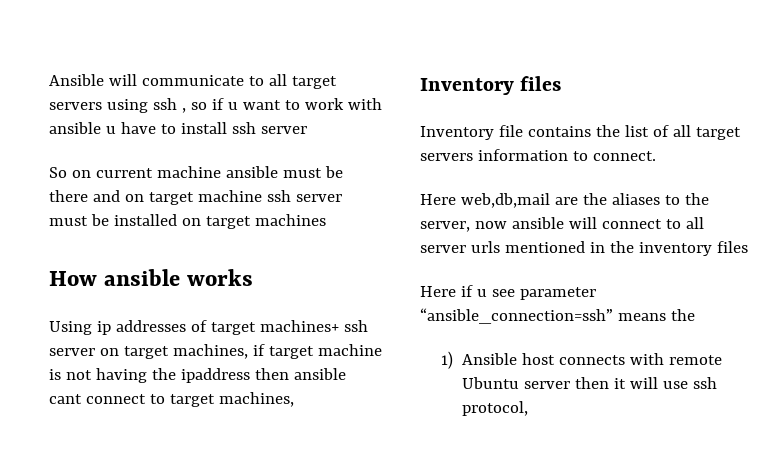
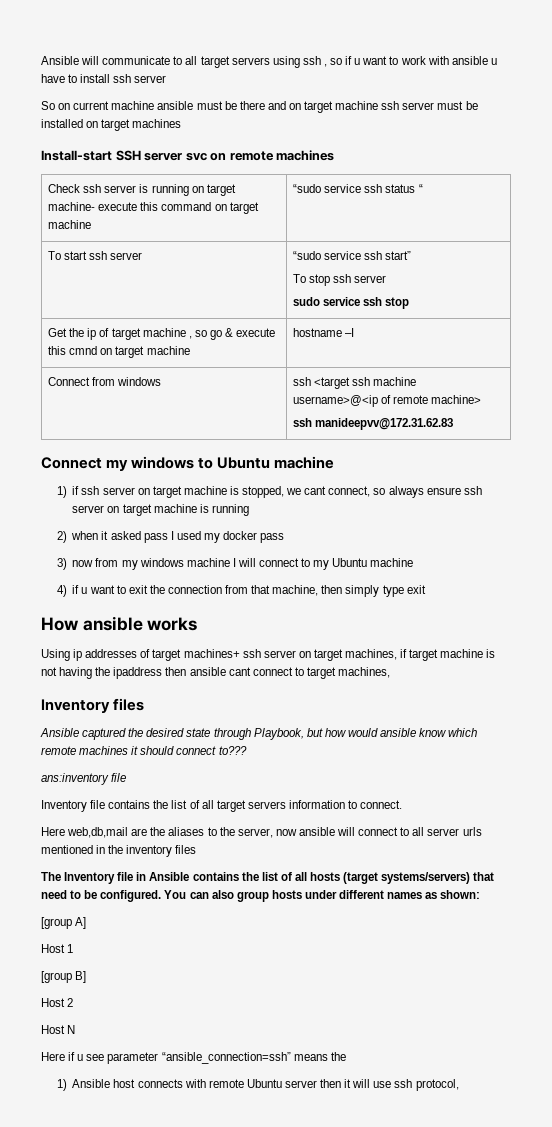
+ Install-start SSH server svc on remote machines
+ Check ssh server is running on target machine- execute this command on target machine | “sudo service ssh status “
+ To start ssh server | “sudo service ssh start”
+ To stop ssh server
+ sudo service ssh stop
+ Get the ip of target machine , so go & execute this cmnd on target machine | hostname –I
+ Connect from windows | ssh <target ssh machine username>@<ip of remote machine>
+ ssh manideepvv@172.31.62.83
+ Connect my windows to Ubuntu machine
+ 1) if ssh server on target machine is stopped, we cant connect, so always ensure ssh server on target machine is running
+ 2) when it asked pass I used my docker pass
+ 3) now from my windows machine I will connect to my Ubuntu machine
+ 4) if u want to exit the connection from that machine, then simply type exit
+ Ansible captured the desired state through Playbook, but how would ansible know which remote machines it should connect to???
+ ans:inventory file
+ The Inventory file in Ansible contains the list of all hosts (target systems/servers) that need to be configured. You can also group hosts under different names as shown:
+ [group A]
+ Host 1
+ [group B]
+ Host 2
+ Host N

